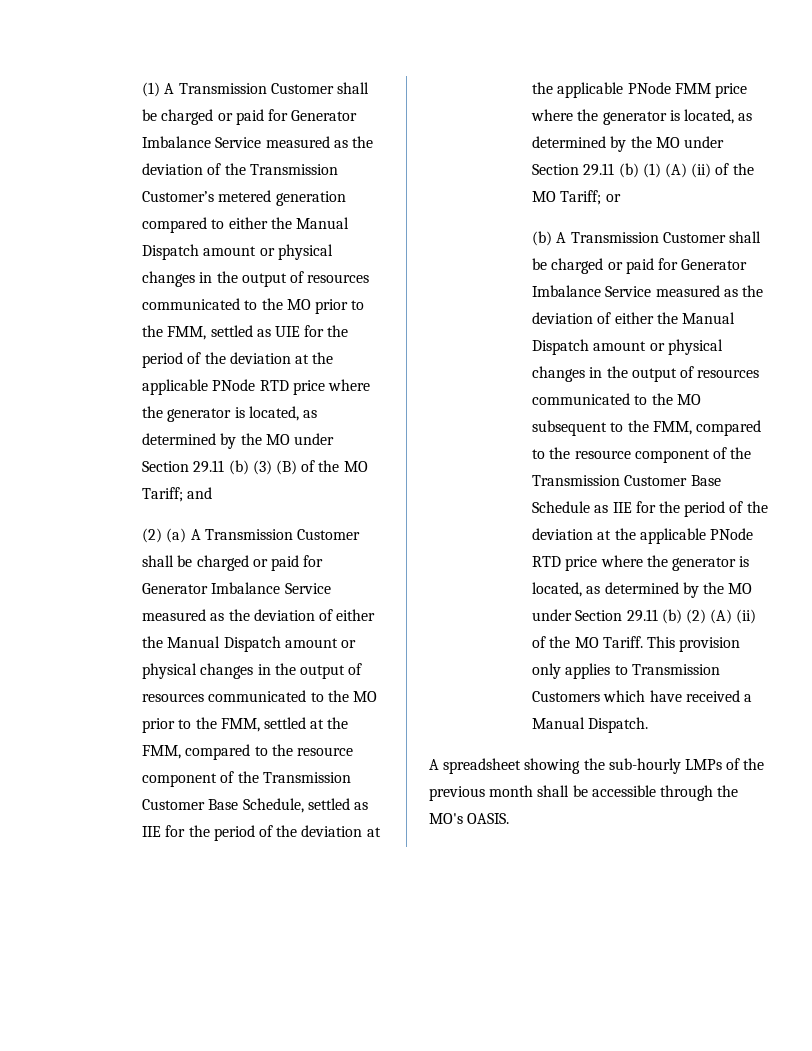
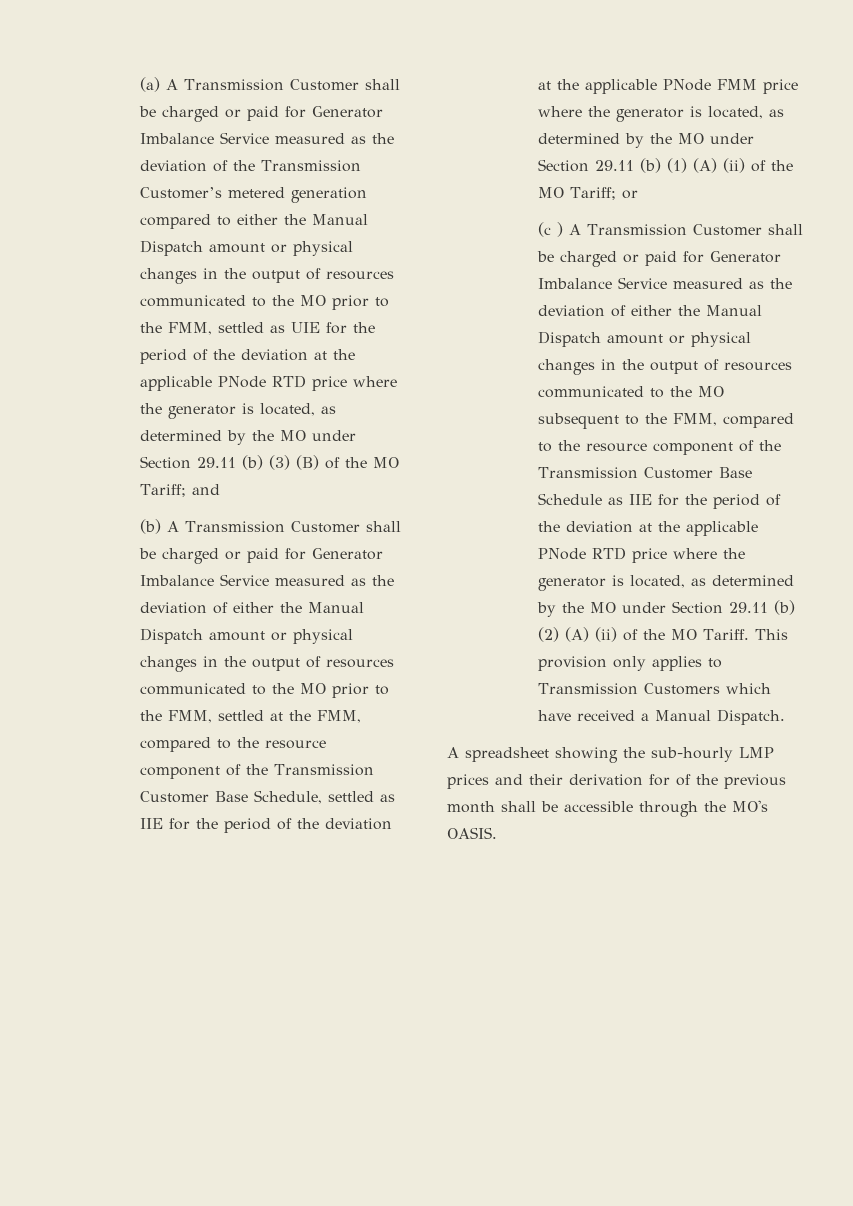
- (1) A Transmission Customer shall be charged or paid for Generator Imbalance Service measured as the deviation of the Transmission Customer’s metered generation compared to either the Manual Dispatch amount or physical changes in the output of resources communicated to the MO prior to the FMM, settled as UIE for the period of the deviation at the applicable PNode RTD price where the generator is located, as determined by the MO under Section 29.11 (b) (3) (B) of the MO Tariff;
+ (a) A Transmission Customer shall be charged or paid for Generator Imbalance Service measured as the deviation of the Transmission Customer’s metered generation compared to either the Manual Dispatch amount or physical changes in the output of resources communicated to the MO prior to the FMM, settled as UIE for the period of the deviation at the applicable PNode RTD price where the generator is located, as determined by the MO under Section 29.11 (b) (3) (B) of the MO Tariff;
- (2) (a) A Transmission Customer shall be charged or paid for Generator Imbalance Service measured as the deviation of either the Manual Dispatch amount or physical changes in the output of resources communicated to the MO prior to the FMM, settled at the FMM, compared to the resource component of the Transmission Customer Base Schedule, settled as IIE for the period of the deviation at the applicable PNode FMM price where the generator is located, as determined by the MO under Section 29.11 (b) (1) (A) (ii) of the MO Tariff;
+ (b) A Transmission Customer shall be charged or paid for Generator Imbalance Service measured as the deviation of either the Manual Dispatch amount or physical changes in the output of resources communicated to the MO prior to the FMM, settled at the FMM, compared to the resource component of the Transmission Customer Base Schedule, settled as IIE for the period of the deviation at the applicable PNode FMM price where the generator is located, as determined by the MO under Section 29.11 (b) (1) (A) (ii) of the MO Tariff;
- (b) A Transmission Customer shall be charged or paid for Generator Imbalance Service measured as the deviation of either the Manual Dispatch amount or physical changes in the output of resources communicated to the MO subsequent to the FMM, compared to the resource component of the Transmission Customer Base Schedule as IIE for the period of the deviation at the applicable PNode RTD price where the generator is located, as determined by the MO under Section 29.11 (b) (2) (A) (ii) of the MO Tariff.
+ (c ) A Transmission Customer shall be charged or paid for Generator Imbalance Service measured as the deviation of either the Manual Dispatch amount or physical changes in the output of resources communicated to the MO subsequent to the FMM, compared to the resource component of the Transmission Customer Base Schedule as IIE for the period of the deviation at the applicable PNode RTD price where the generator is located, as determined by the MO under Section 29.11 (b) (2) (A) (ii) of the MO Tariff.
- A spreadsheet showing the sub-hourly LMPs of the previous month shall be accessible through the MO's OASIS.
+ A spreadsheet showing the sub-hourly LMP prices and their derivation for of the previous month shall be accessible through the MO's OASIS.

